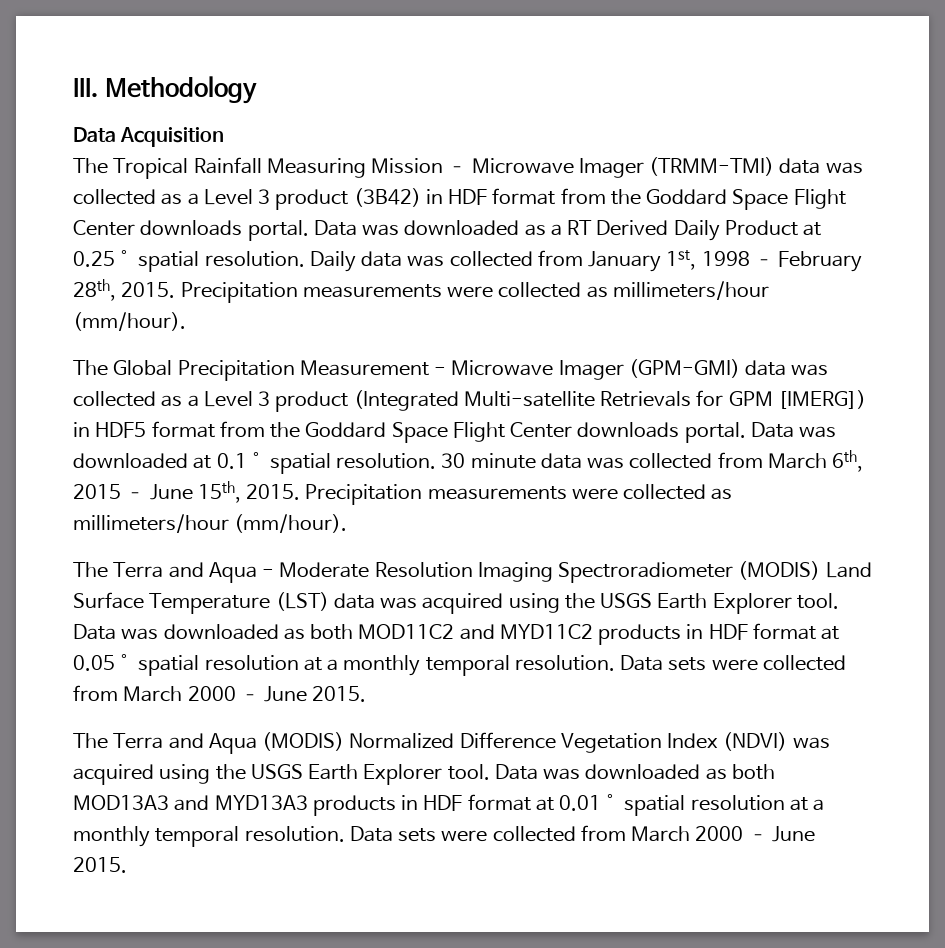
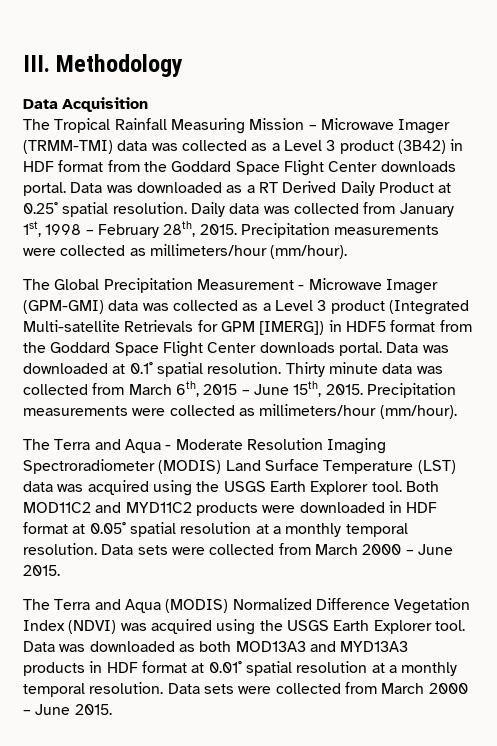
- 30 minute data was collected from March 6th, 2015 – June 15th, 2015.
+ Thirty minute data was collected from March 6th, 2015 – June 15th, 2015.
- Data was downloaded as both MOD11C2 and MYD11C2 products in HDF format at 0.05˚ spatial resolution at a monthly temporal resolution.
+ Both MOD11C2 and MYD11C2 products were downloaded in HDF format at 0.05˚ spatial resolution at a monthly temporal resolution.

